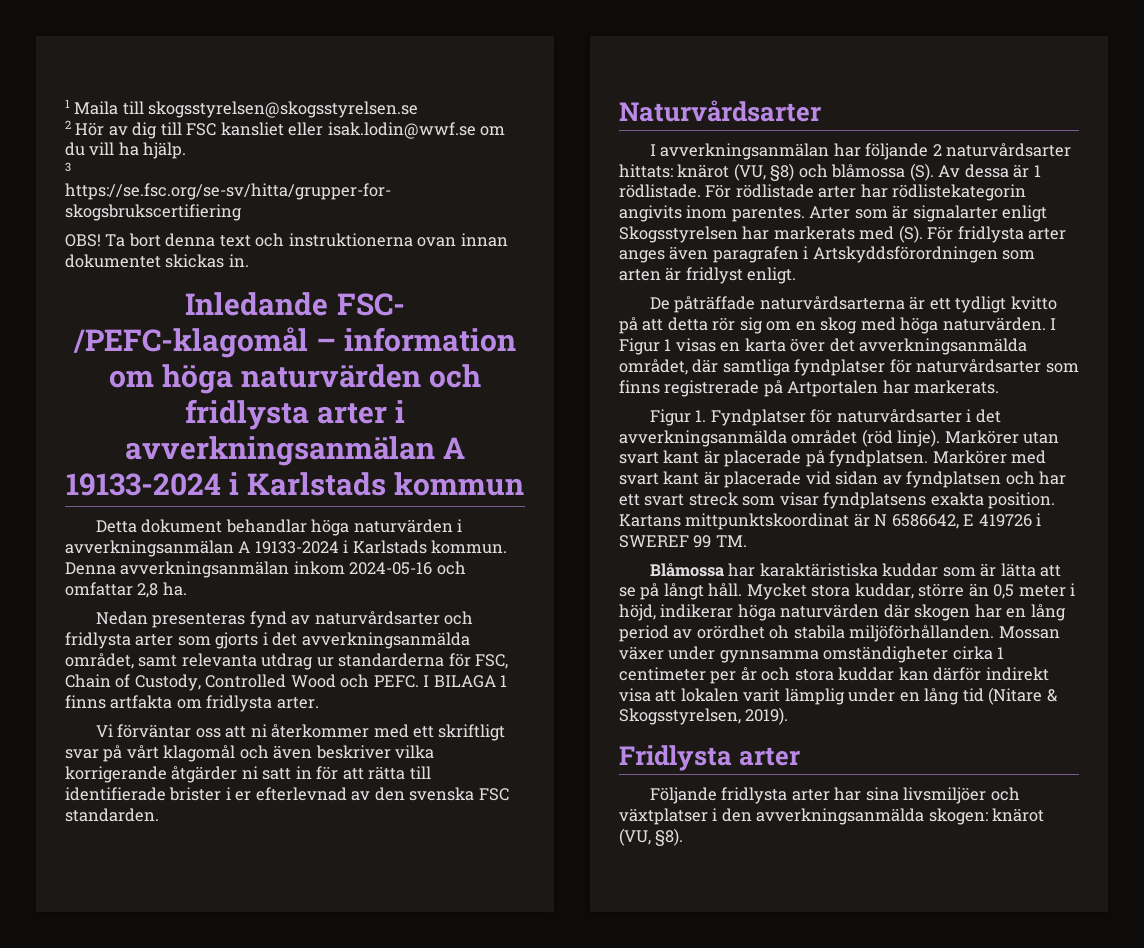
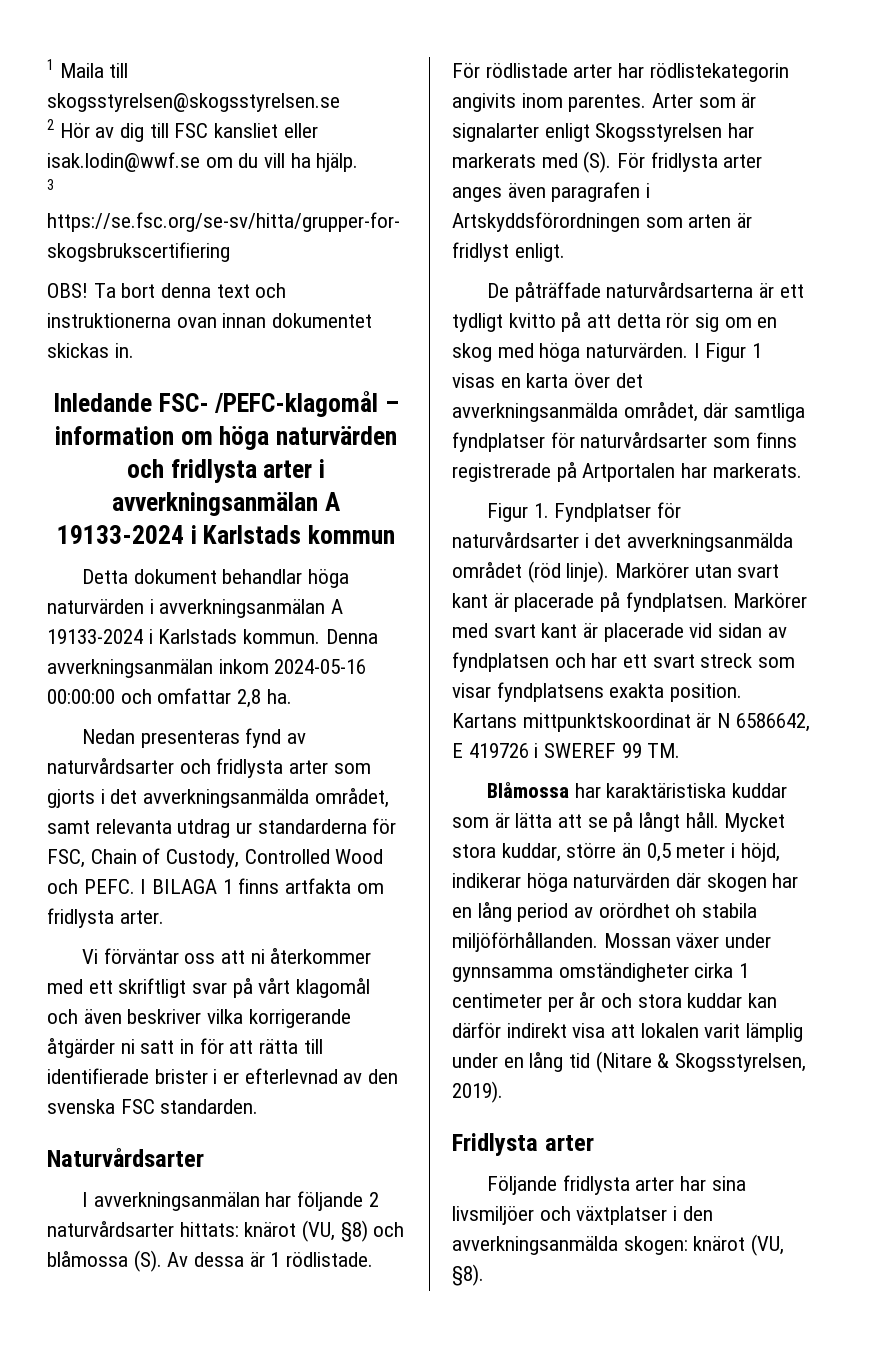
- Denna avverkningsanmälan inkom 2024-05-16 och omfattar 2,8 ha.
+ Denna avverkningsanmälan inkom 2024-05-16 00:00:00 och omfattar 2,8 ha.

